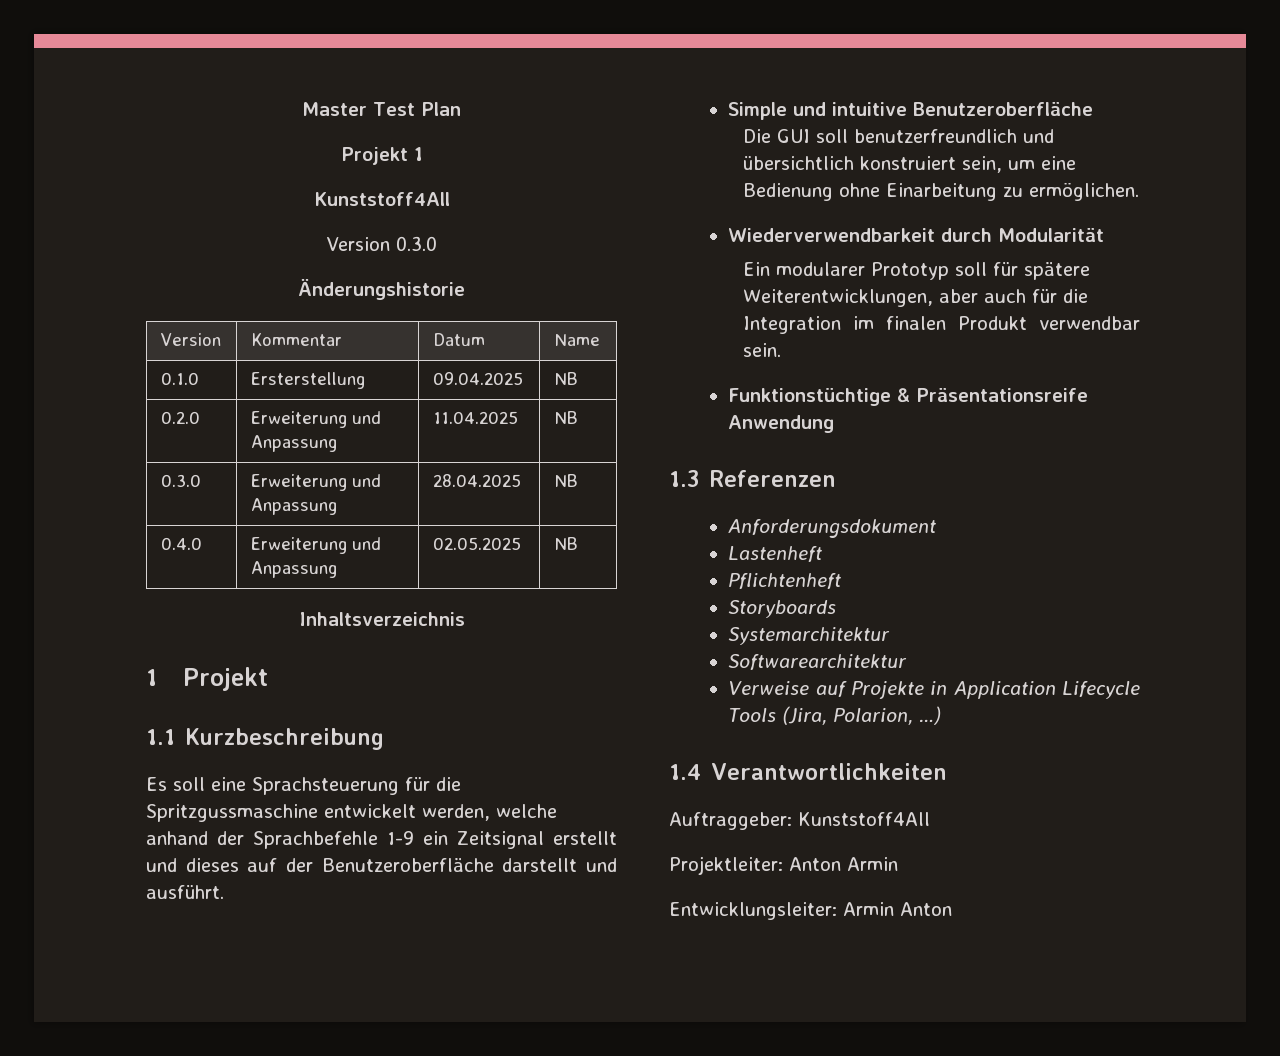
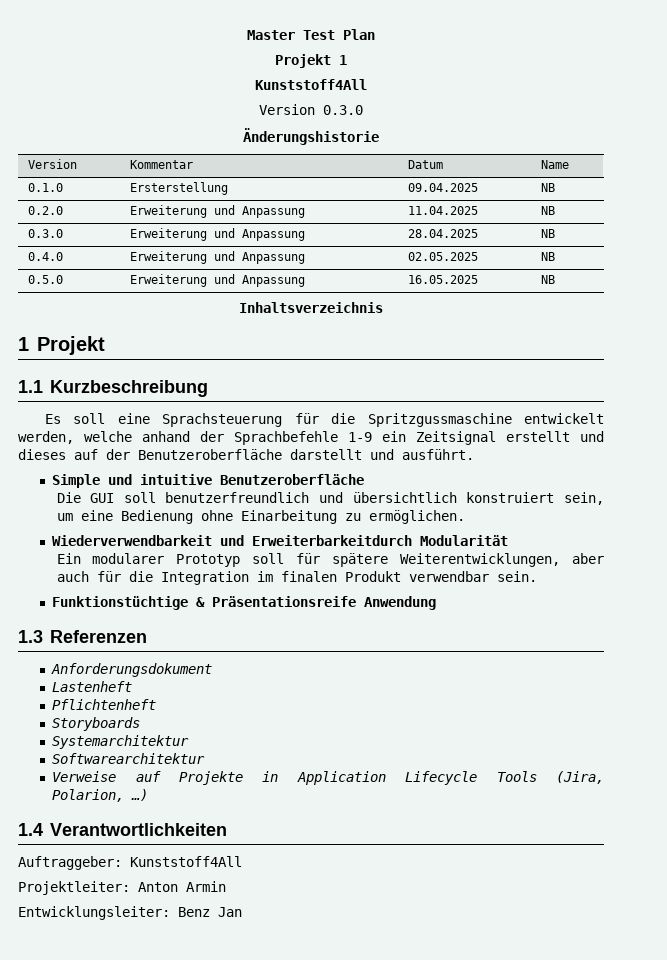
+ 0.5.0 | Erweiterung und Anpassung | 16.05.2025 | NB
- Wiederverwendbarkeit durch Modularität
+ Wiederverwendbarkeit und Erweiterbarkeitdurch Modularität
- Entwicklungsleiter: Armin Anton
+ Entwicklungsleiter: Benz Jan

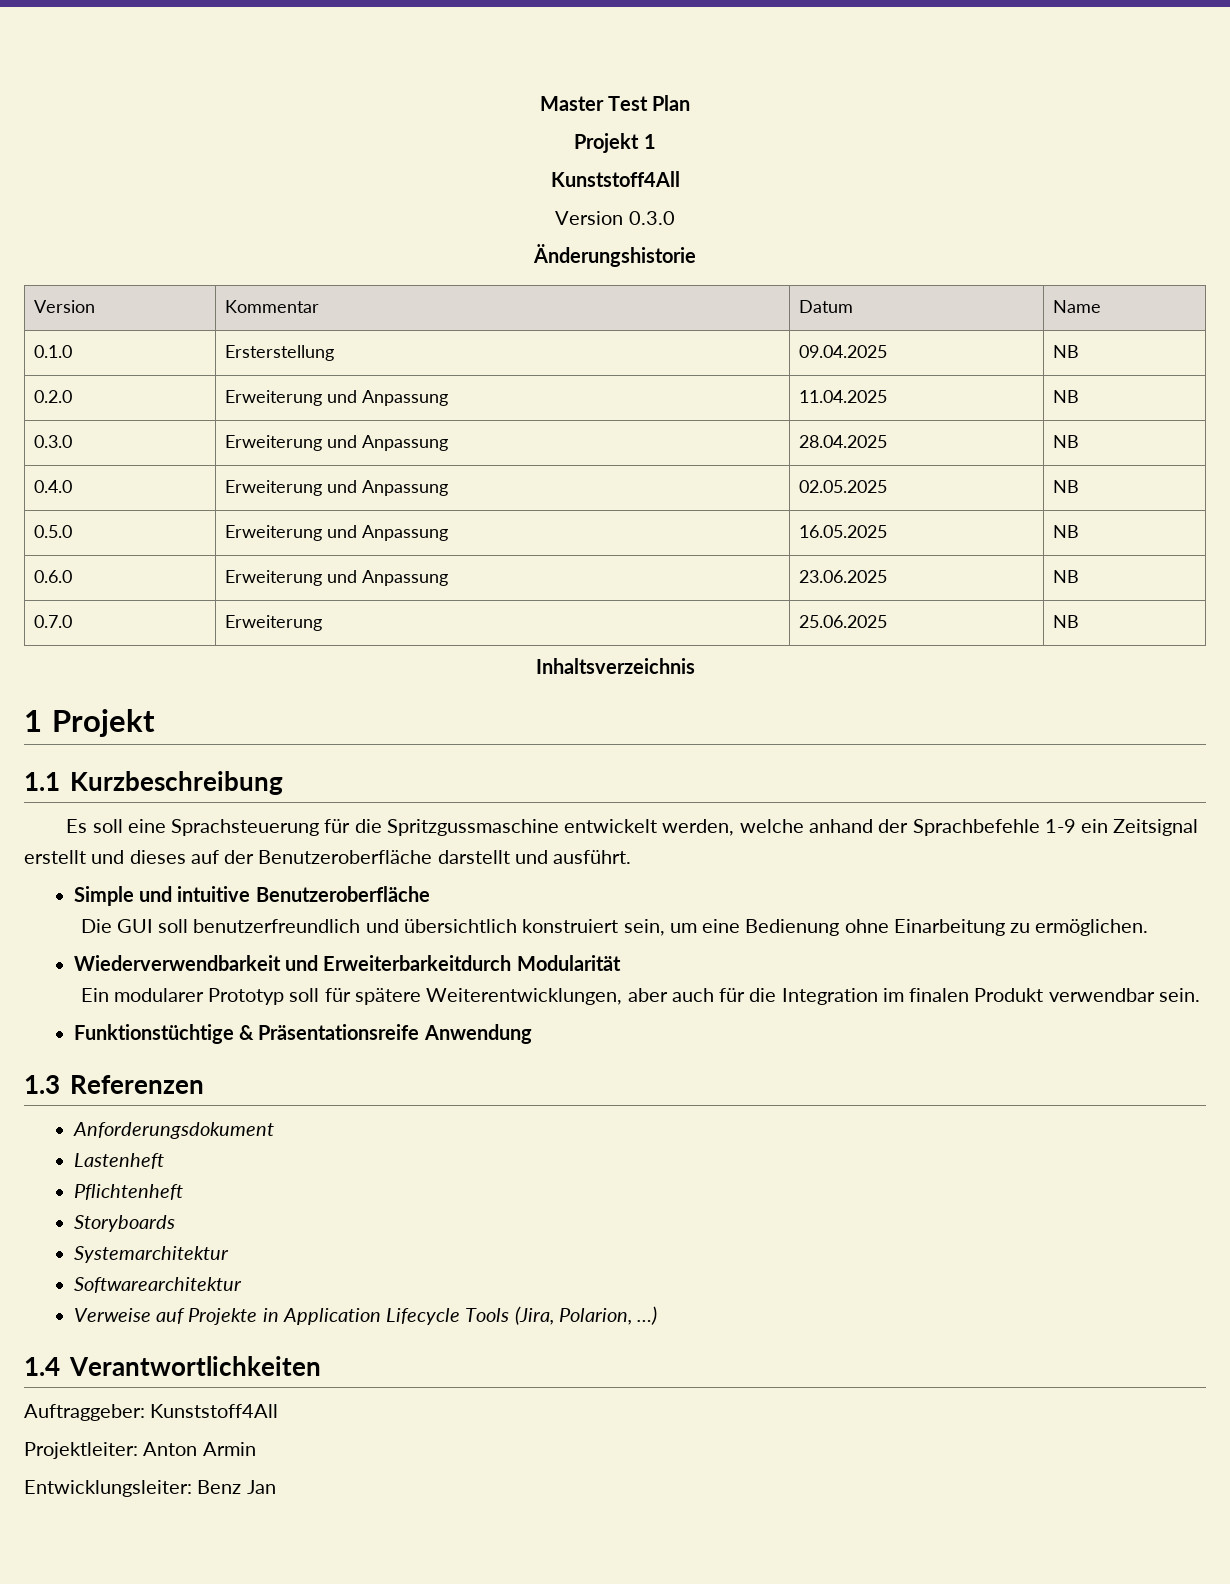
+ 0.6.0 | Erweiterung und Anpassung | 23.06.2025 | NB
+ 0.7.0 | Erweiterung | 25.06.2025 | NB

